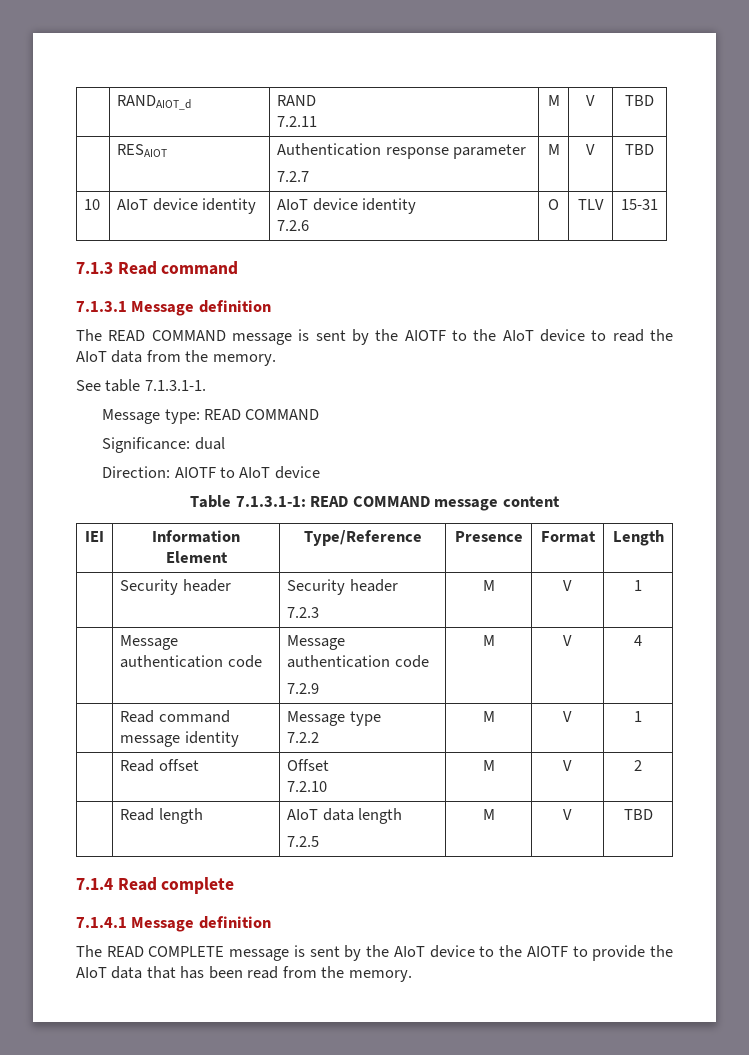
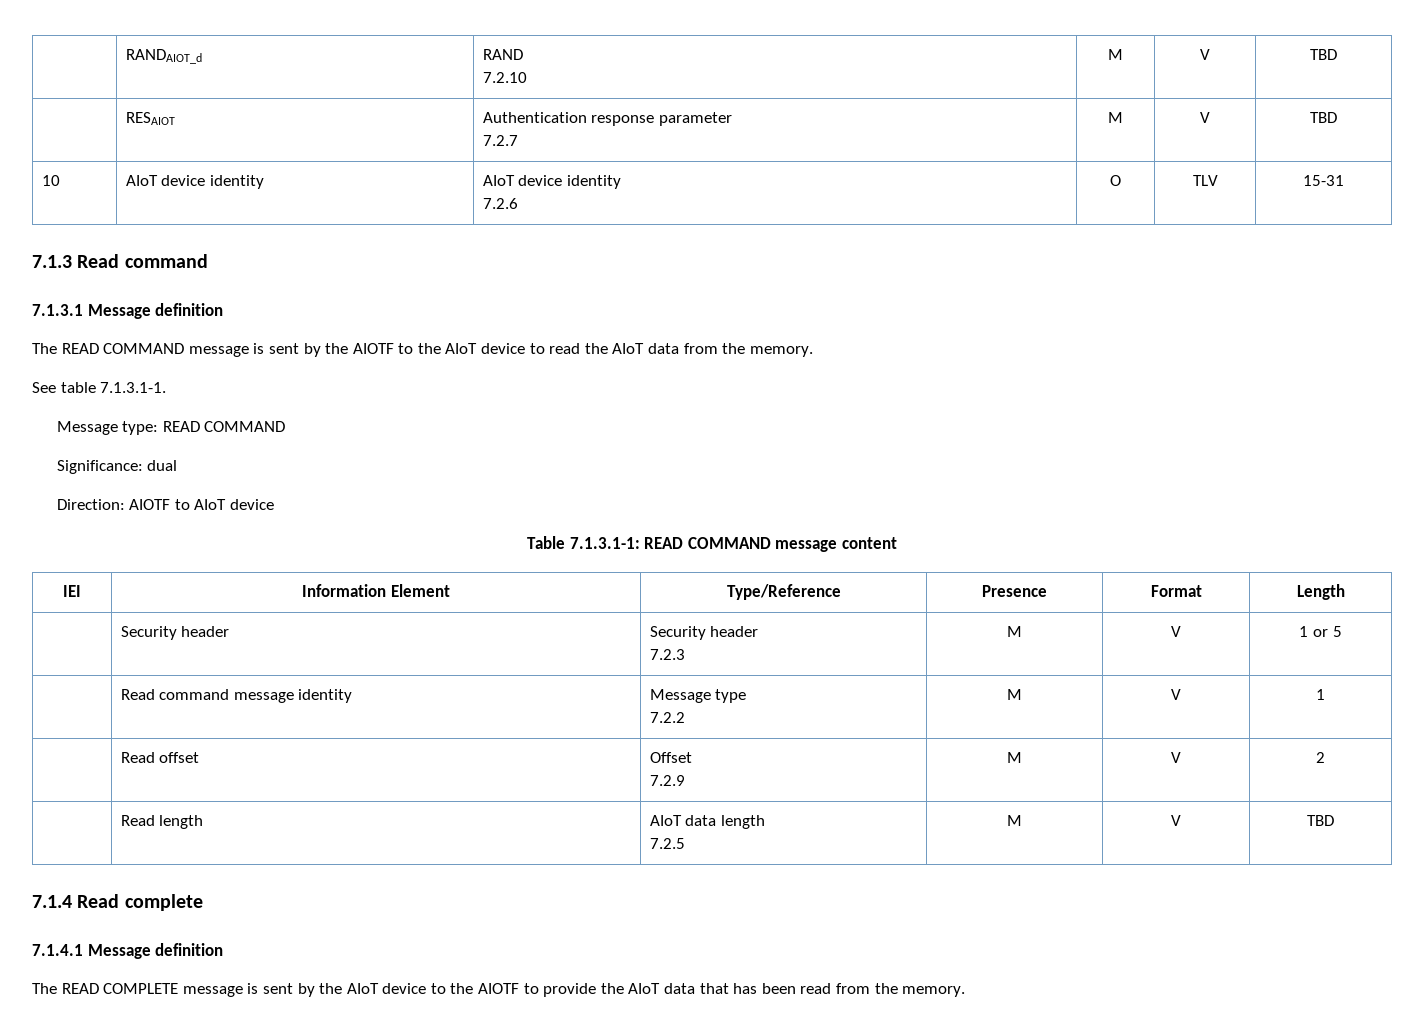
  | RANDAIOT_d | RAND
- 7.2.11 | M | V | TBD
+ 7.2.10 | M | V | TBD
  | Security header | Security header
- 7.2.3 | M | V | 1
- | Message authentication code | Message authentication code
- 7.2.9 | M | V | 4
+ 7.2.3 | M | V | 1 or 5
  | Read offset | Offset
- 7.2.10 | M | V | 2
+ 7.2.9 | M | V | 2

